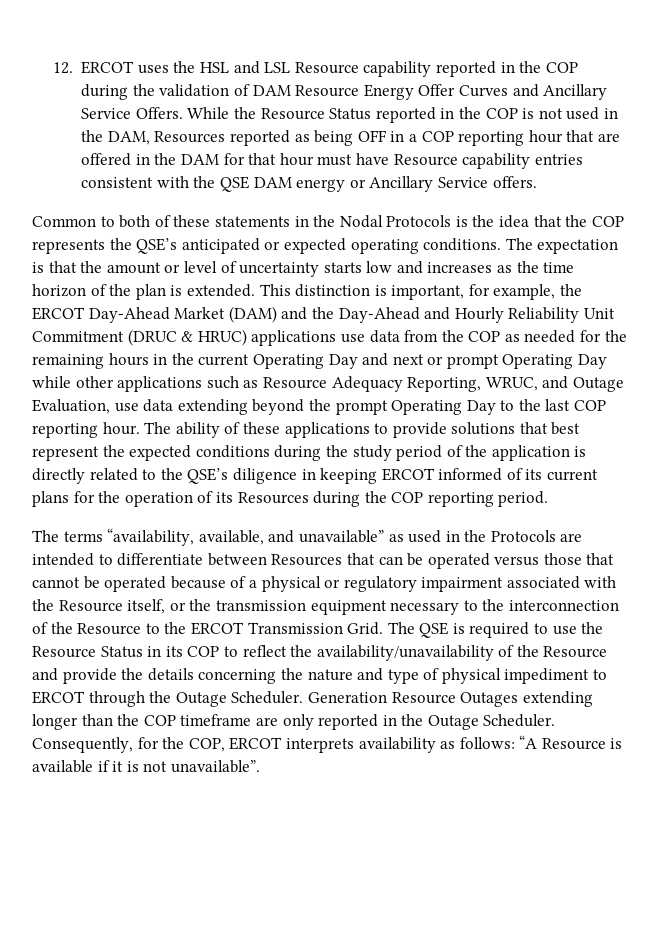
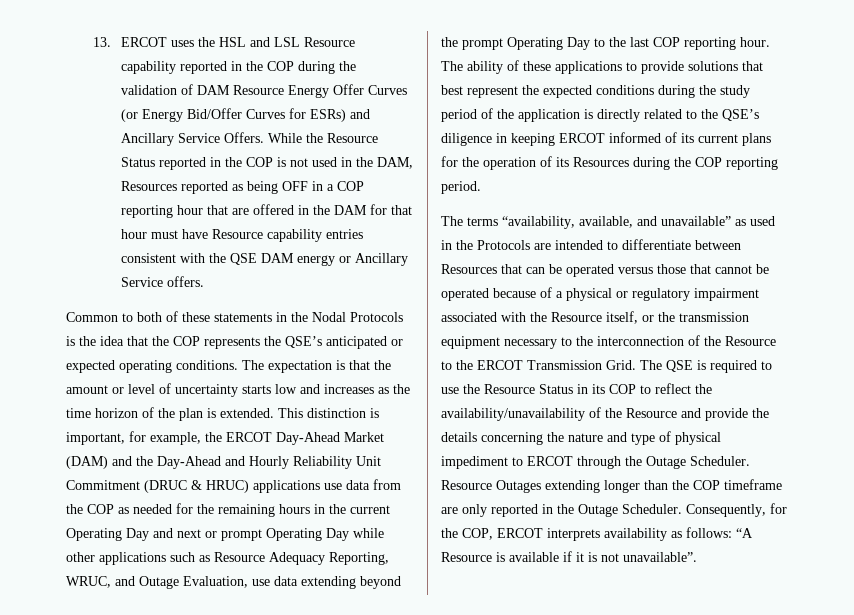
- 12. ERCOT uses the HSL and LSL Resource capability reported in the COP during the validation of DAM Resource Energy Offer Curves and Ancillary Service Offers.
+ 13. ERCOT uses the HSL and LSL Resource capability reported in the COP during the validation of DAM Resource Energy Offer Curves (or Energy Bid/Offer Curves for ESRs) and Ancillary Service Offers.
- Generation Resource Outages extending longer than the COP timeframe are only reported in the Outage Scheduler.
+ Resource Outages extending longer than the COP timeframe are only reported in the Outage Scheduler.

